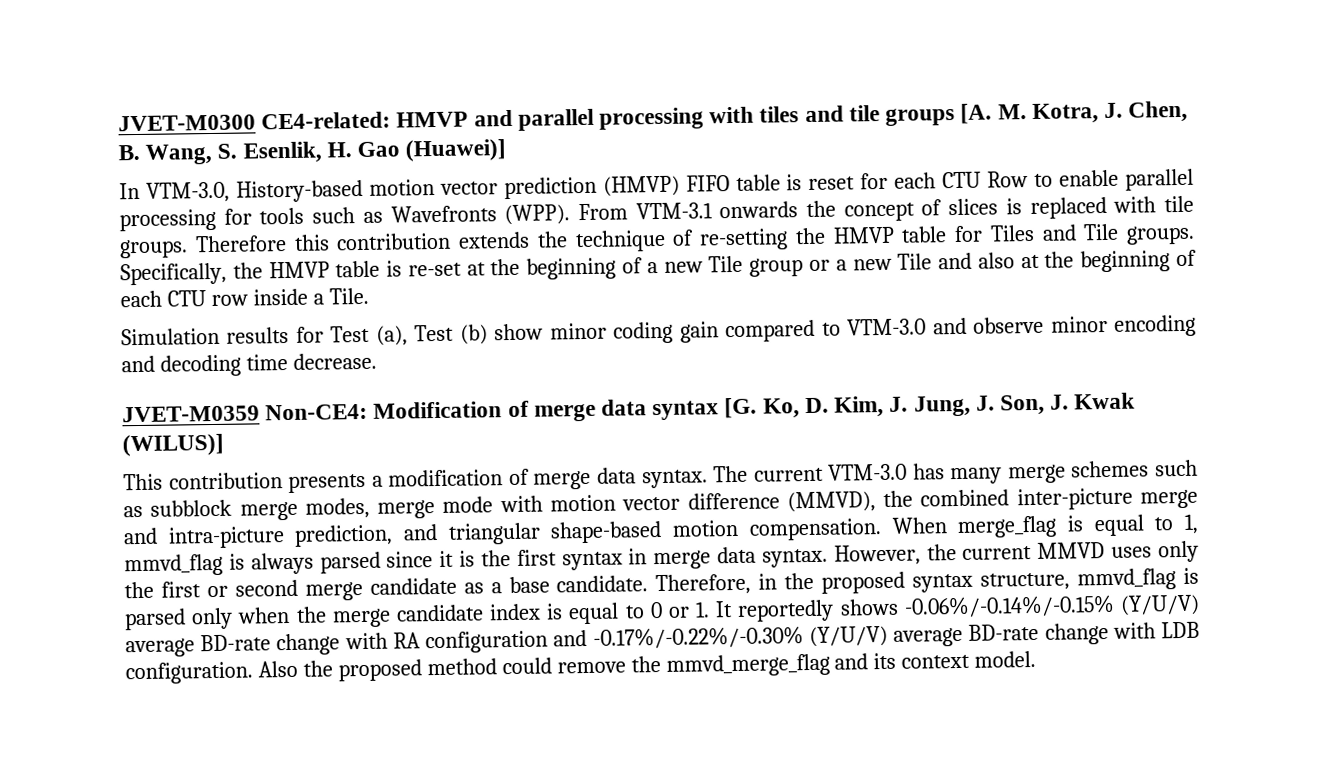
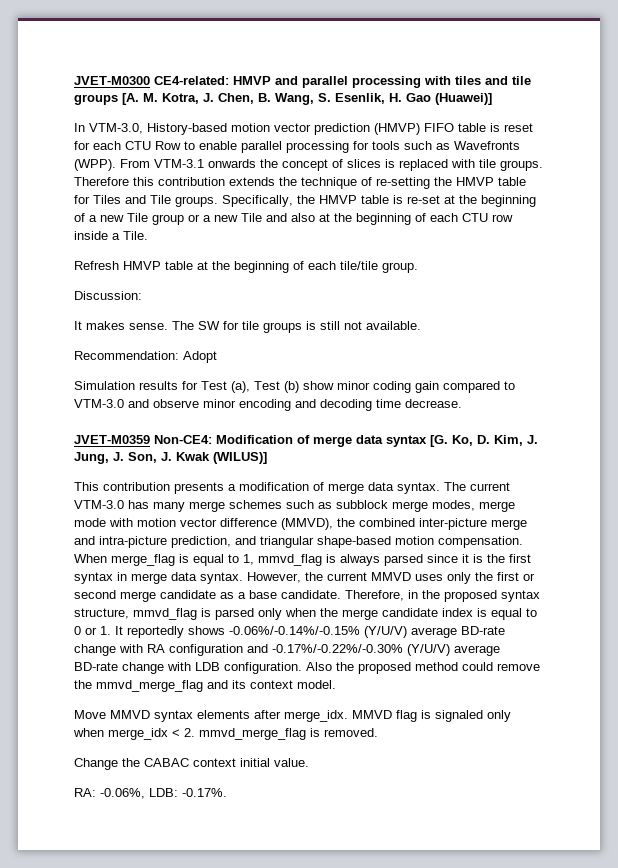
+ Refresh HMVP table at the beginning of each tile/tile group.
+ Discussion:
+ It makes sense. The SW for tile groups is still not available.
+ Recommendation: Adopt
+ Move MMVD syntax elements after merge_idx. MMVD flag is signaled only when merge_idx < 2. mmvd_merge_flag is removed.
+ Change the CABAC context initial value.
+ RA: -0.06%, LDB: -0.17%.

